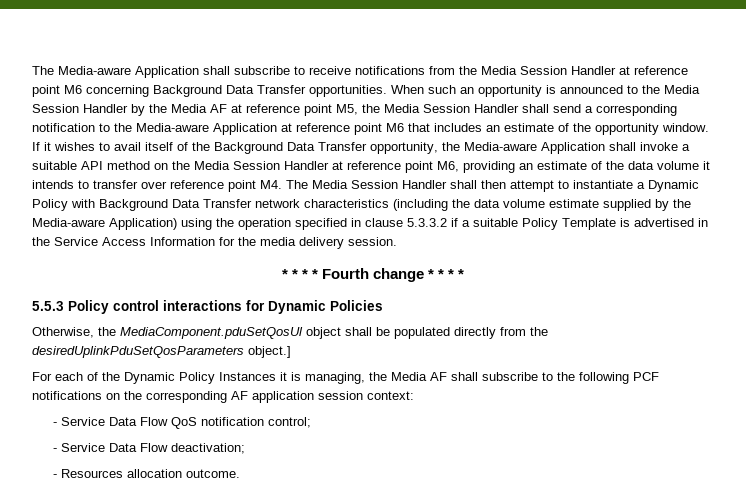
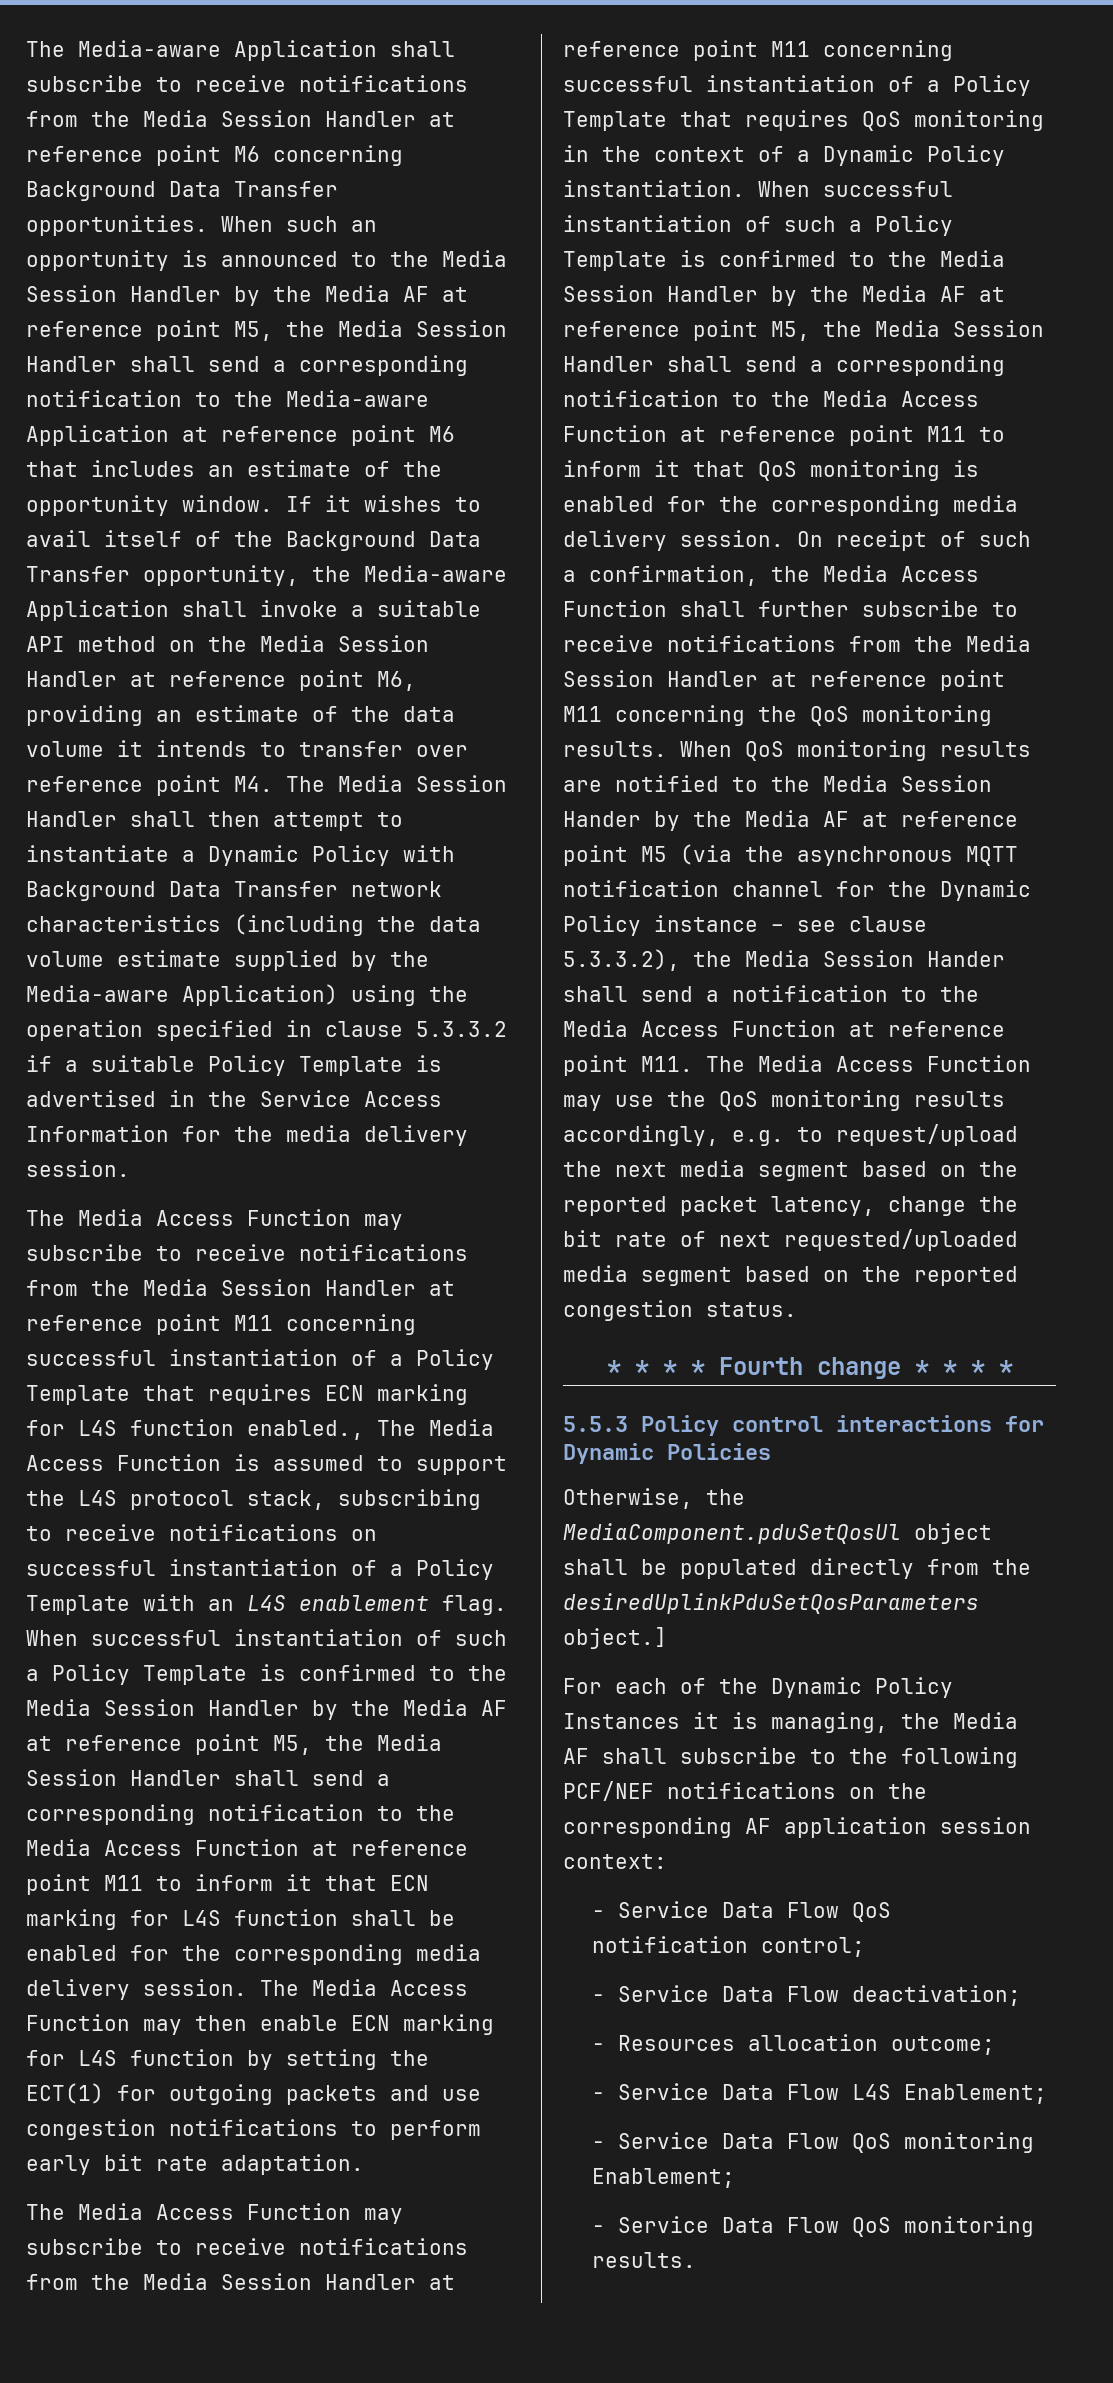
+ The Media Access Function may subscribe to receive notifications from the Media Session Handler at reference point M11 concerning successful instantiation of a Policy Template that requires ECN marking for L4S function enabled., The Media Access Function is assumed to support the L4S protocol stack, subscribing to receive notifications on successful instantiation of a Policy Template with an L4S enablement flag. When successful instantiation of such a Policy Template is confirmed to the Media Session Handler by the Media AF at reference point M5, the Media Session Handler shall send a corresponding notification to the Media Access Function at reference point M11 to inform it that ECN marking for L4S function shall be enabled for the corresponding media delivery session. The Media Access Function may then enable ECN marking for L4S function by setting the ECT(1) for outgoing packets and use congestion notifications to perform early bit rate adaptation.
+ The Media Access Function may subscribe to receive notifications from the Media Session Handler at reference point M11 concerning successful instantiation of a Policy Template that requires QoS monitoring in the context of a Dynamic Policy instantiation. When successful instantiation of such a Policy Template is confirmed to the Media Session Handler by the Media AF at reference point M5, the Media Session Handler shall send a corresponding notification to the Media Access Function at reference point M11 to inform it that QoS monitoring is enabled for the corresponding media delivery session. On receipt of such a confirmation, the Media Access Function shall further subscribe to receive notifications from the Media Session Handler at reference point M11 concerning the QoS monitoring results. When QoS monitoring results are notified to the Media Session Hander by the Media AF at reference point M5 (via the asynchronous MQTT notification channel for the Dynamic Policy instance – see clause 5.3.3.2), the Media Session Hander shall send a notification to the Media Access Function at reference point M11. The Media Access Function may use the QoS monitoring results accordingly, e.g. to request/upload the next media segment based on the reported packet latency, change the bit rate of next requested/uploaded media segment based on the reported congestion status.
- For each of the Dynamic Policy Instances it is managing, the Media AF shall subscribe to the following PCF notifications on the corresponding AF application session context:
+ For each of the Dynamic Policy Instances it is managing, the Media AF shall subscribe to the following PCF/NEF notifications on the corresponding AF application session context:
- - Resources allocation outcome.
+ - Resources allocation outcome;
+ - Service Data Flow L4S Enablement;
+ - Service Data Flow QoS monitoring Enablement;
+ - Service Data Flow QoS monitoring results.

